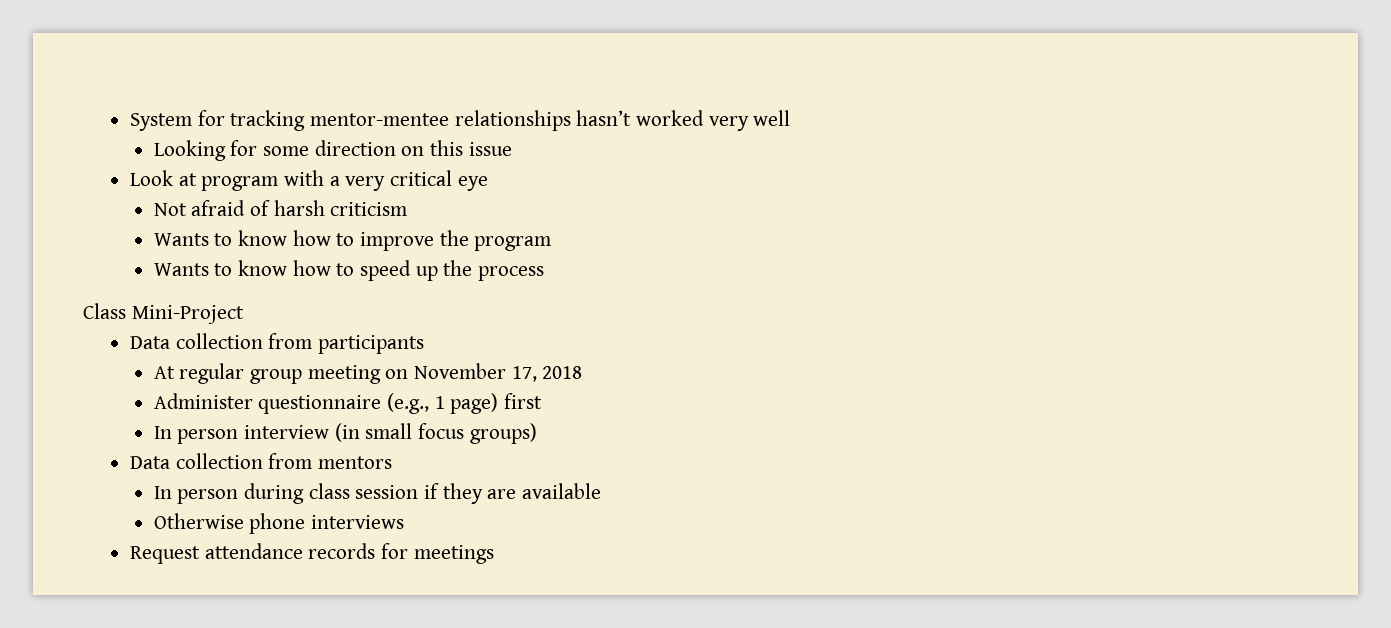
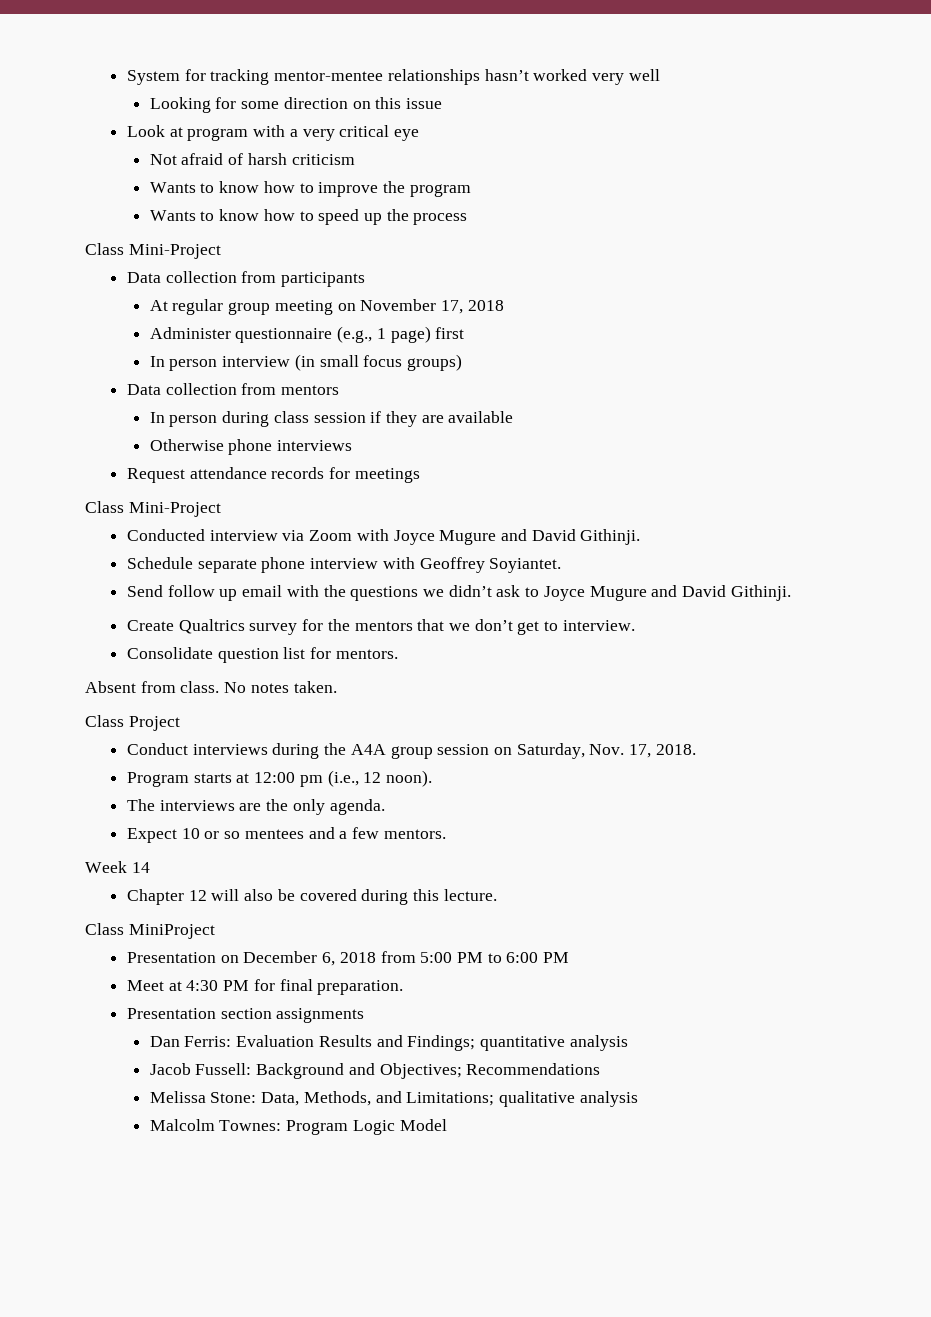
  Request attendance records for meetings
+ Class Mini-Project
+ Conducted interview via Zoom with Joyce Mugure and David Githinji.
+ Schedule separate phone interview with Geoffrey Soyiantet.
+ Send follow up email with the questions we didn’t ask to Joyce Mugure and David Githinji.
+ Create Qualtrics survey for the mentors that we don’t get to interview.
+ Consolidate question list for mentors.
+ Absent from class. No notes taken.
+ Class Project
+ Conduct interviews during the A4A group session on Saturday, Nov. 17, 2018.
+ Program starts at 12:00 pm (i.e., 12 noon).
+ The interviews are the only agenda.
+ Expect 10 or so mentees and a few mentors.
+ Week 14
+ Chapter 12 will also be covered during this lecture.
+ Class MiniProject
+ Presentation on December 6, 2018 from 5:00 PM to 6:00 PM
+ Meet at 4:30 PM for final preparation.
+ Presentation section assignments
+ Dan Ferris: Evaluation Results and Findings; quantitative analysis
+ Jacob Fussell: Background and Objectives; Recommendations
+ Melissa Stone: Data, Methods, and Limitations; qualitative analysis
+ Malcolm Townes: Program Logic Model

